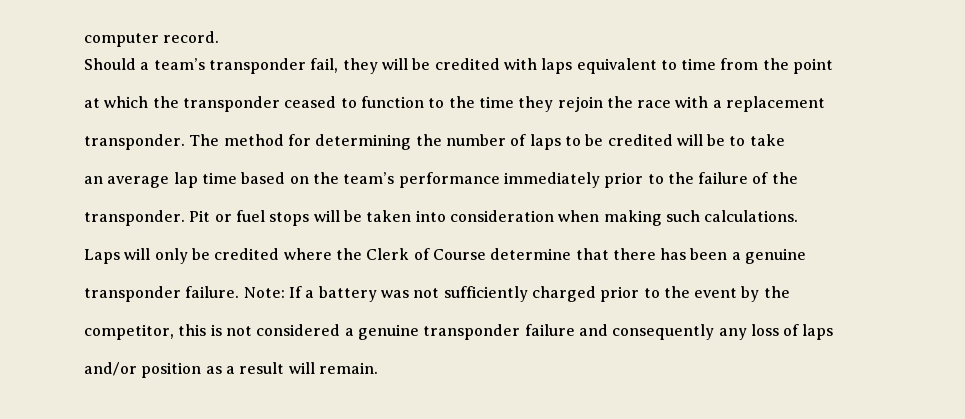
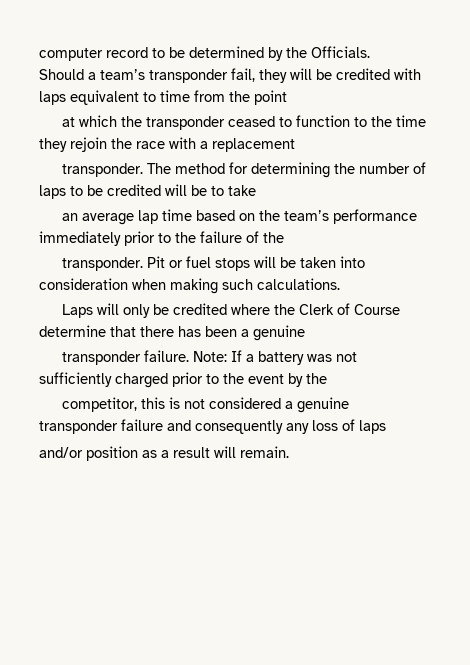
- computer record.
+ computer record to be determined by the Officials.

